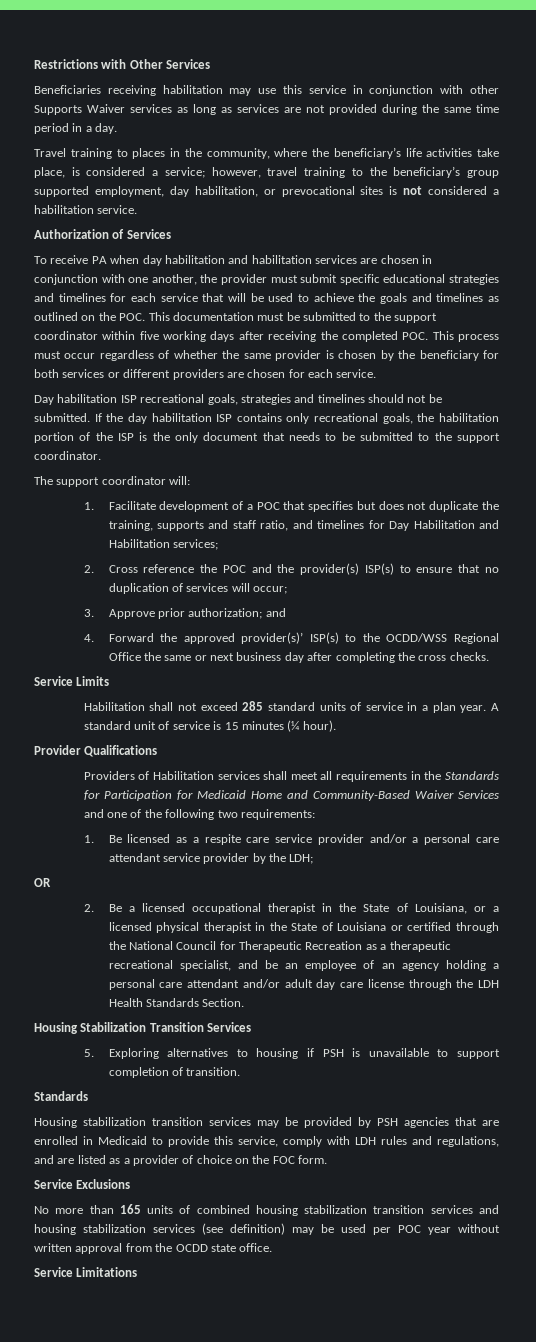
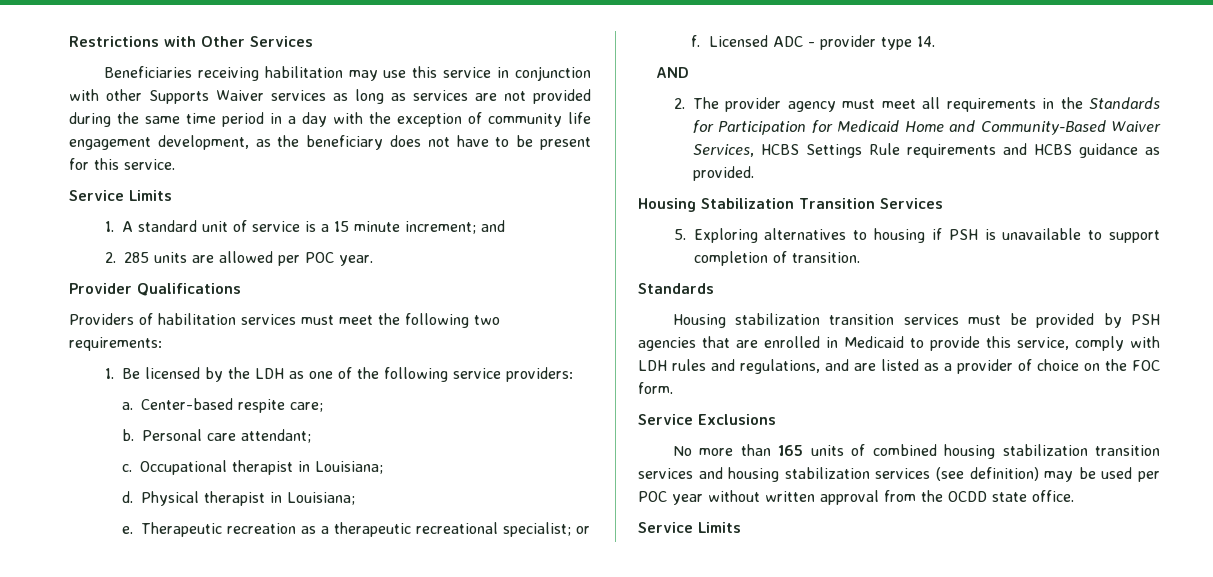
- Beneficiaries receiving habilitation may use this service in conjunction with other Supports Waiver services as long as services are not provided during the same time period in a day.
- Travel training to places in the community, where the beneficiary’s life activities take place, is considered a service; however, travel training to the beneficiary’s group supported employment, day habilitation, or prevocational sites is not considered a habilitation service.
- Authorization of Services
- To receive PA when day habilitation and habilitation services are chosen in conjunction with one another, the provider must submit specific educational strategies and timelines for each service that will be used to achieve the goals and timelines as outlined on the POC. This documentation must be submitted to the support coordinator within five working days after receiving the completed POC. This process must occur regardless of whether the same provider is chosen by the beneficiary for both services or different providers are chosen for each service.
- Day habilitation ISP recreational goals, strategies and timelines should not be submitted. If the day habilitation ISP contains only recreational goals, the habilitation portion of the ISP is the only document that needs to be submitted to the support coordinator.
- The support coordinator will:
- 1. Facilitate development of a POC that specifies but does not duplicate the training, supports and staff ratio, and timelines for Day Habilitation and Habilitation services;
- 2. Cross reference the POC and the provider(s) ISP(s) to ensure that no duplication of services will occur;
- 3. Approve prior authorization; and
- 4. Forward the approved provider(s)’ ISP(s) to the OCDD/WSS Regional Office the same or next business day after completing the cross checks.
+ Beneficiaries receiving habilitation may use this service in conjunction with other Supports Waiver services as long as services are not provided during the same time period in a day with the exception of community life engagement development, as the beneficiary does not have to be present for this service.
  Service Limits
- Habilitation shall not exceed 285 standard units of service in a plan year. A standard unit of service is 15 minutes (¼ hour).
+ 1. A standard unit of service is a 15 minute increment; and
+ 2. 285 units are allowed per POC year.
  Provider Qualifications
- Providers of Habilitation services shall meet all requirements in the Standards for Participation for Medicaid Home and Community-Based Waiver Services and one of the following two requirements:
- 1. Be licensed as a respite care service provider and/or a personal care attendant service provider by the LDH;
- OR
- 2. Be a licensed occupational therapist in the State of Louisiana, or a licensed physical therapist in the State of Louisiana or certified through the National Council for Therapeutic Recreation as a therapeutic recreational specialist, and be an employee of an agency holding a personal care attendant and/or adult day care license through the LDH Health Standards Section.
+ Providers of habilitation services must meet the following two requirements:
+ 1. Be licensed by the LDH as one of the following service providers:
+ a. Center-based respite care;
+ b. Personal care attendant;
+ c. Occupational therapist in Louisiana;
+ d. Physical therapist in Louisiana;
+ e. Therapeutic recreation as a therapeutic recreational specialist; or
+ f. Licensed ADC - provider type 14.
+ AND
+ 2. The provider agency must meet all requirements in the Standards for Participation for Medicaid Home and Community-Based Waiver Services, HCBS Settings Rule requirements and HCBS guidance as provided.
- Housing stabilization transition services may be provided by PSH agencies that are enrolled in Medicaid to provide this service, comply with LDH rules and regulations, and are listed as a provider of choice on the FOC form.
+ Housing stabilization transition services must be provided by PSH agencies that are enrolled in Medicaid to provide this service, comply with LDH rules and regulations, and are listed as a provider of choice on the FOC form.
  No more than 165 units of combined housing stabilization transition services and housing stabilization services (see definition) may be used per POC year without written approval from the OCDD state office.
- Service Limitations
+ Service Limits

